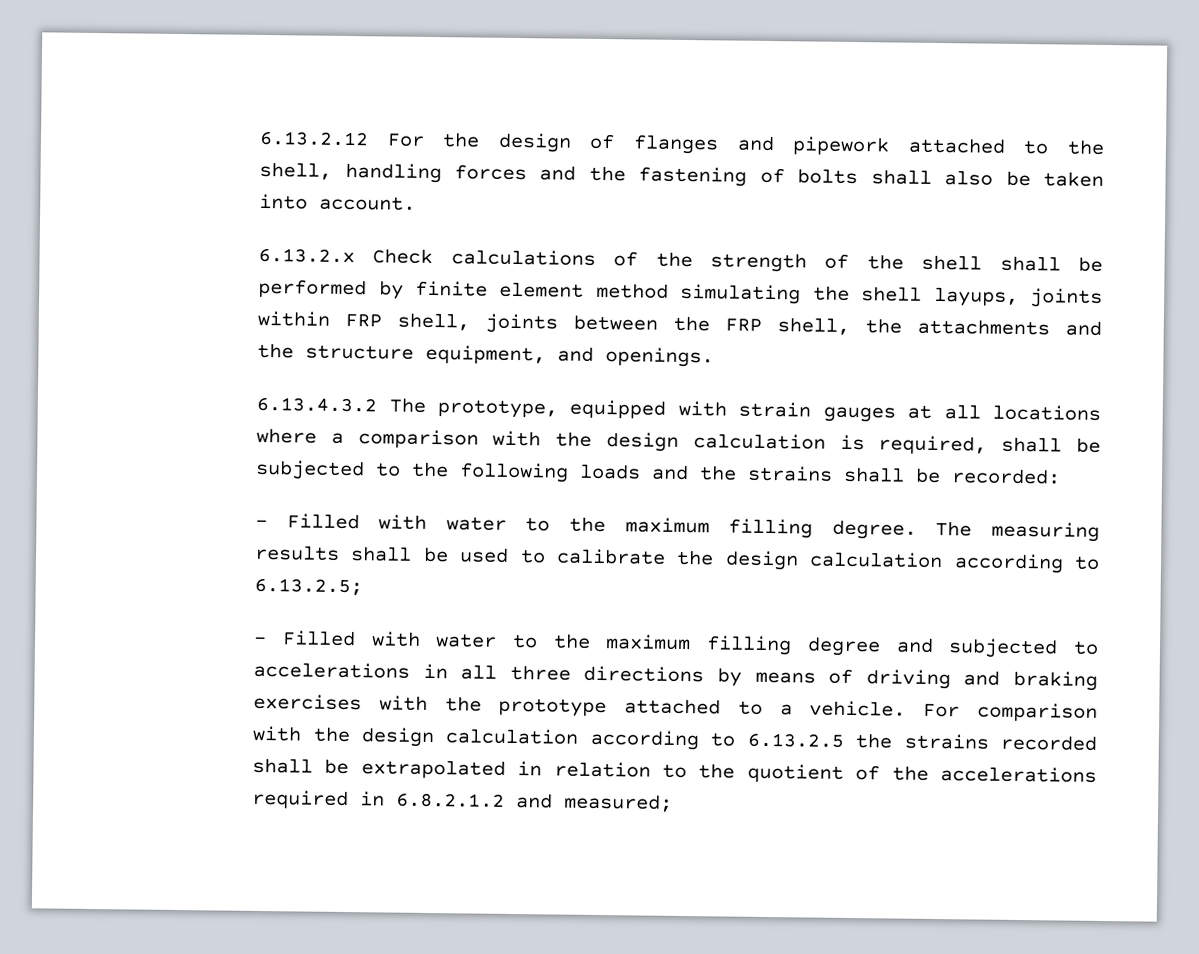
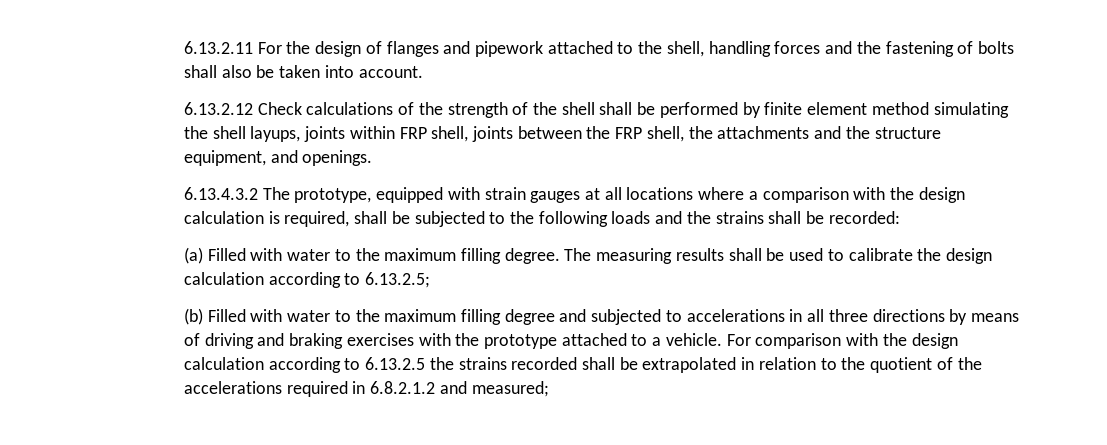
- 6.13.2.12 For the design of flanges and pipework attached to the shell, handling forces and the fastening of bolts shall also be taken into account.
+ 6.13.2.11 For the design of flanges and pipework attached to the shell, handling forces and the fastening of bolts shall also be taken into account.
- 6.13.2.x Check calculations of the strength of the shell shall be performed by finite element method simulating the shell layups, joints within FRP shell, joints between the FRP shell, the attachments and the structure equipment, and openings.
+ 6.13.2.12 Check calculations of the strength of the shell shall be performed by finite element method simulating the shell layups, joints within FRP shell, joints between the FRP shell, the attachments and the structure equipment, and openings.
- - Filled with water to the maximum filling degree.
+ (a) Filled with water to the maximum filling degree.
- - Filled with water to the maximum filling degree and subjected to accelerations in all three directions by means of driving and braking exercises with the prototype attached to a vehicle.
+ (b) Filled with water to the maximum filling degree and subjected to accelerations in all three directions by means of driving and braking exercises with the prototype attached to a vehicle.

